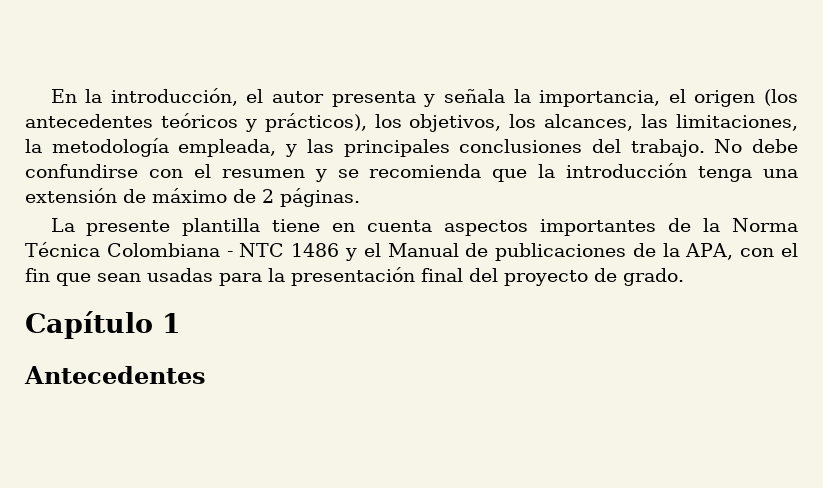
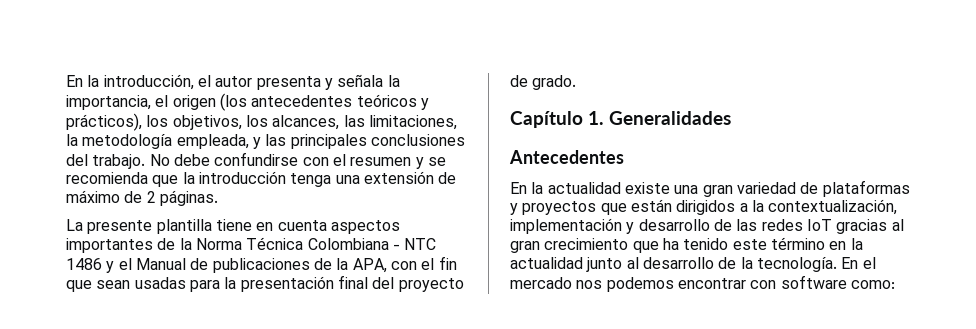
- Capítulo 1
+ Capítulo 1. Generalidades
+ En la actualidad existe una gran variedad de plataformas y proyectos que están dirigidos a la contextualización, implementación y desarrollo de las redes IoT gracias al gran crecimiento que ha tenido este término en la actualidad junto al desarrollo de la tecnología. En el mercado nos podemos encontrar con software como:

